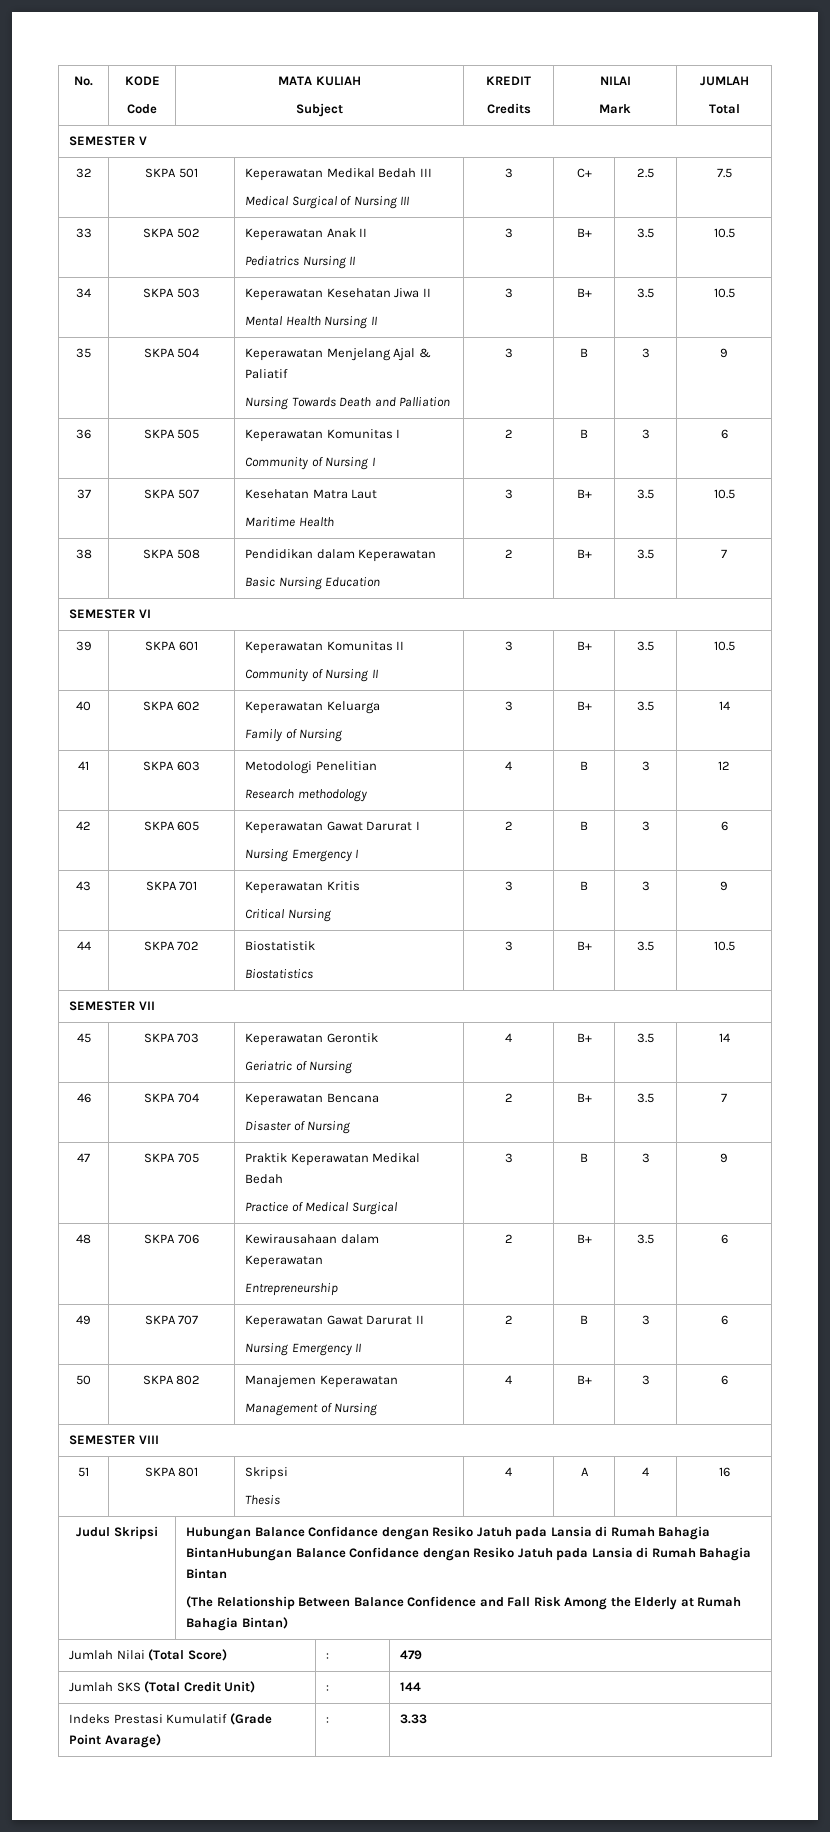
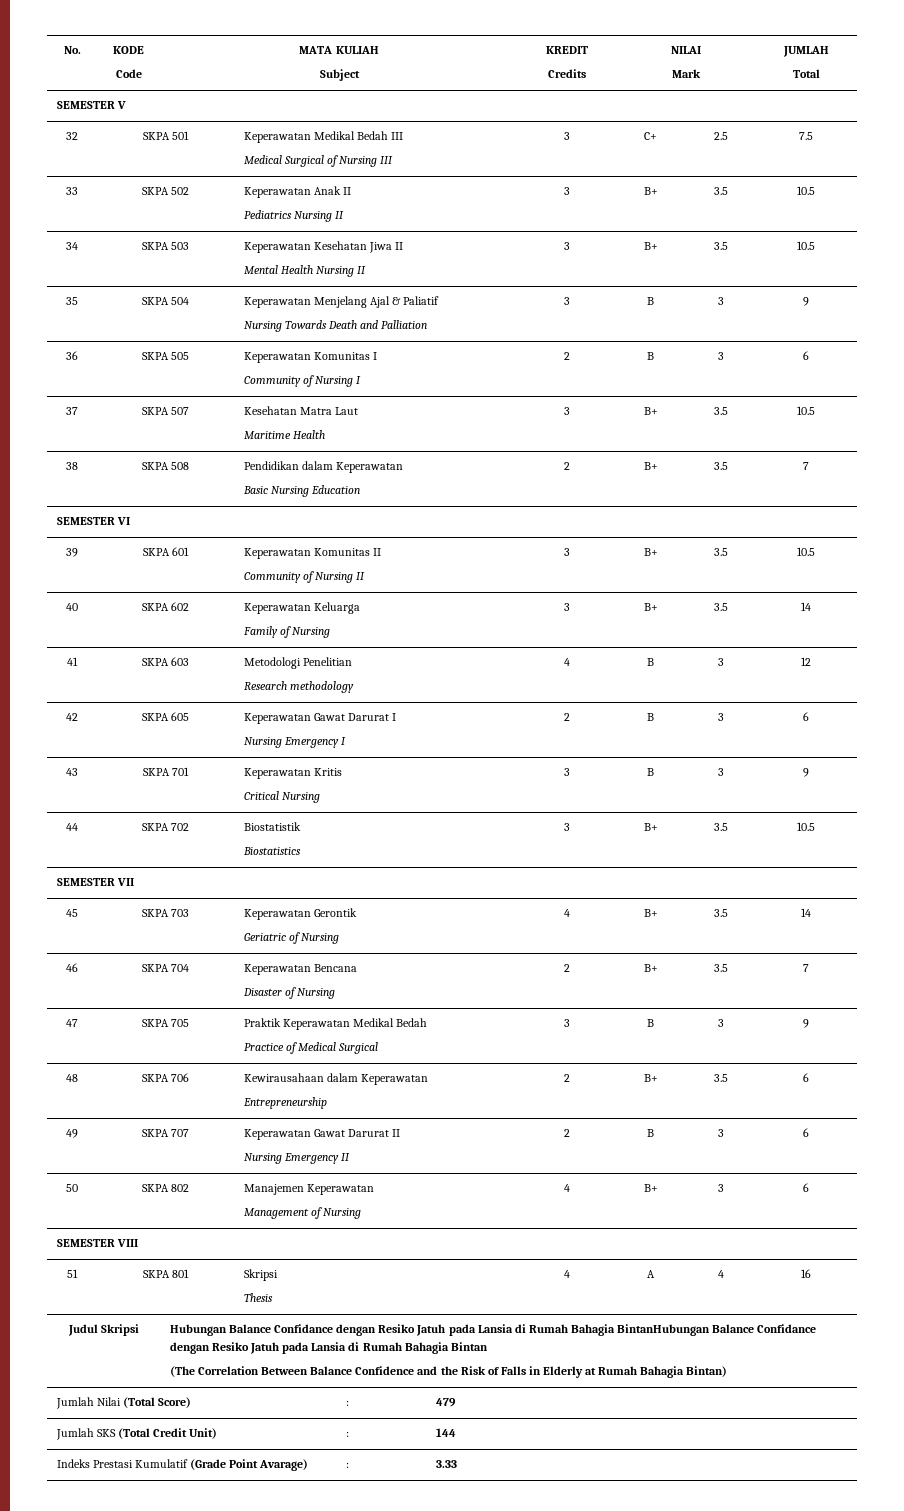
- (The Relationship Between Balance Confidence and Fall Risk Among the Elderly at Rumah Bahagia Bintan)
+ (The Correlation Between Balance Confidence and the Risk of Falls in Elderly at Rumah Bahagia Bintan)

